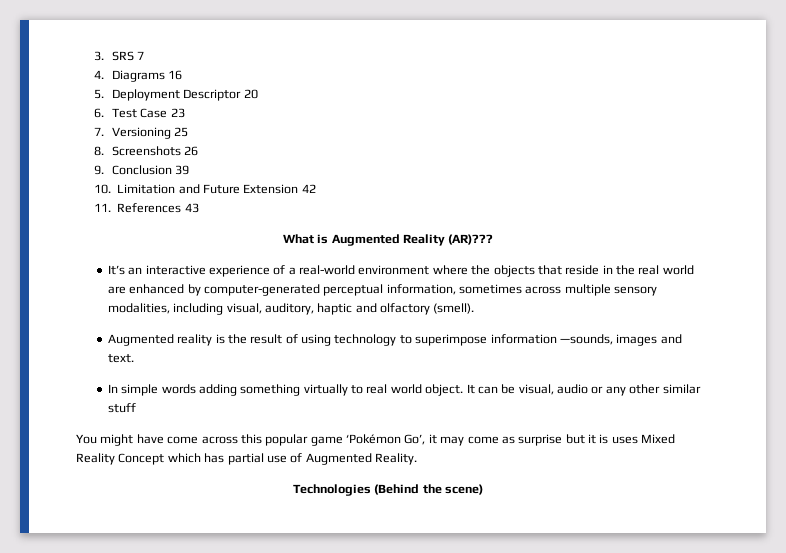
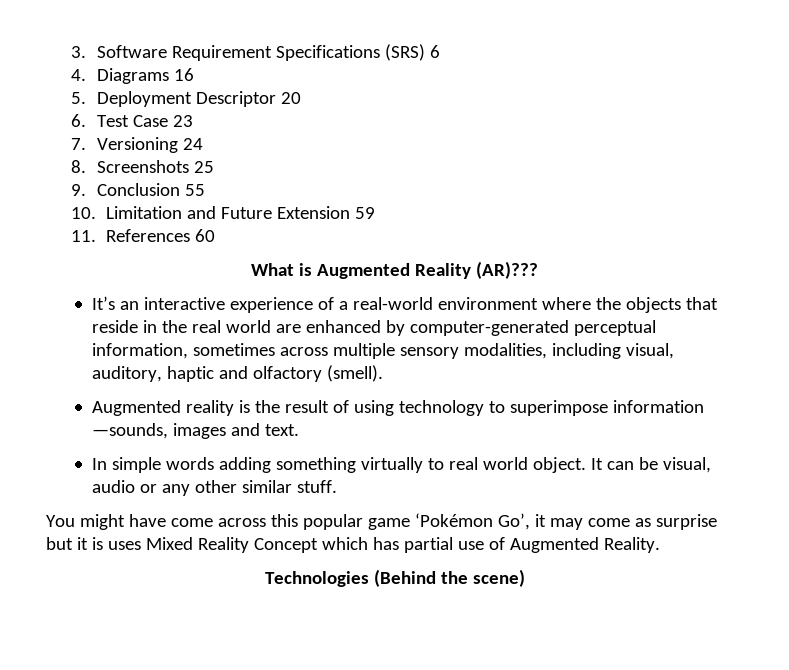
- 3. SRS 7
+ 3. Software Requirement Specifications (SRS) 6
- 7. Versioning 25
- 8. Screenshots 26
- 9. Conclusion 39
+ 7. Versioning 24
+ 8. Screenshots 25
+ 9. Conclusion 55
- 10. Limitation and Future Extension 42
+ 10. Limitation and Future Extension 59
- 11. References 43
+ 11. References 60
- It can be visual, audio or any other similar stuff
+ It can be visual, audio or any other similar stuff.

